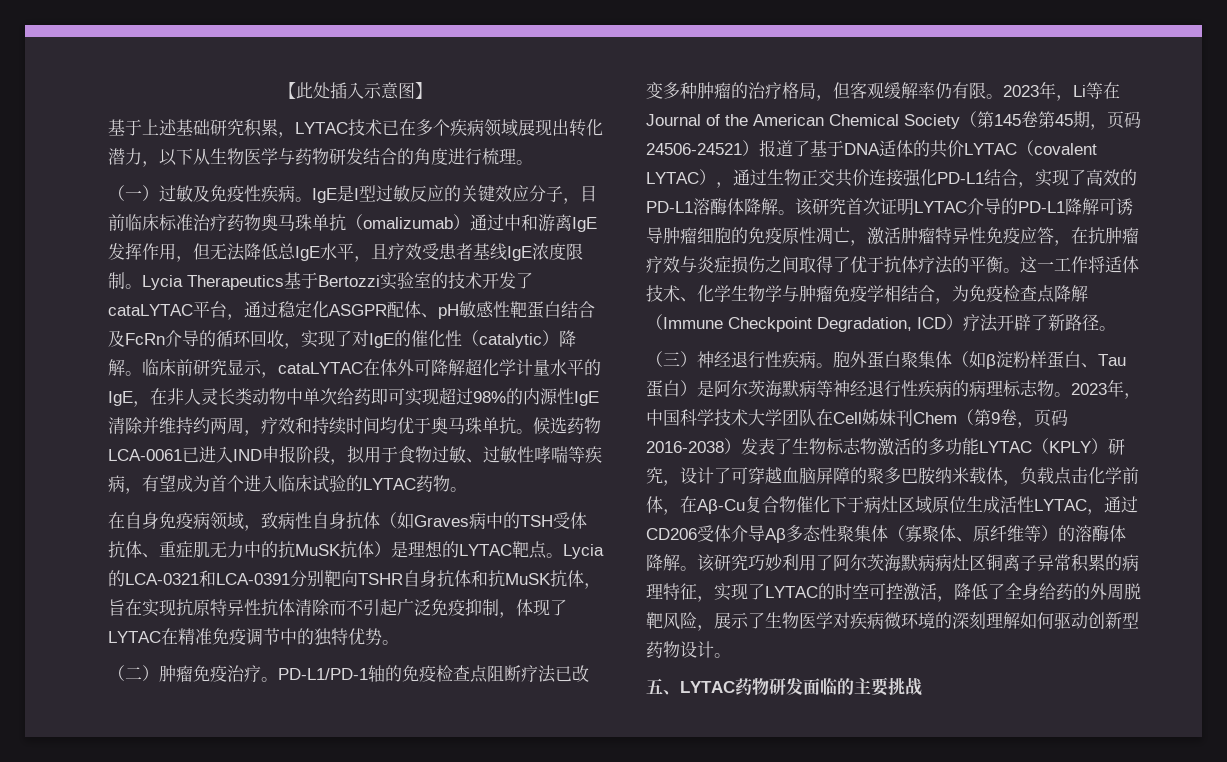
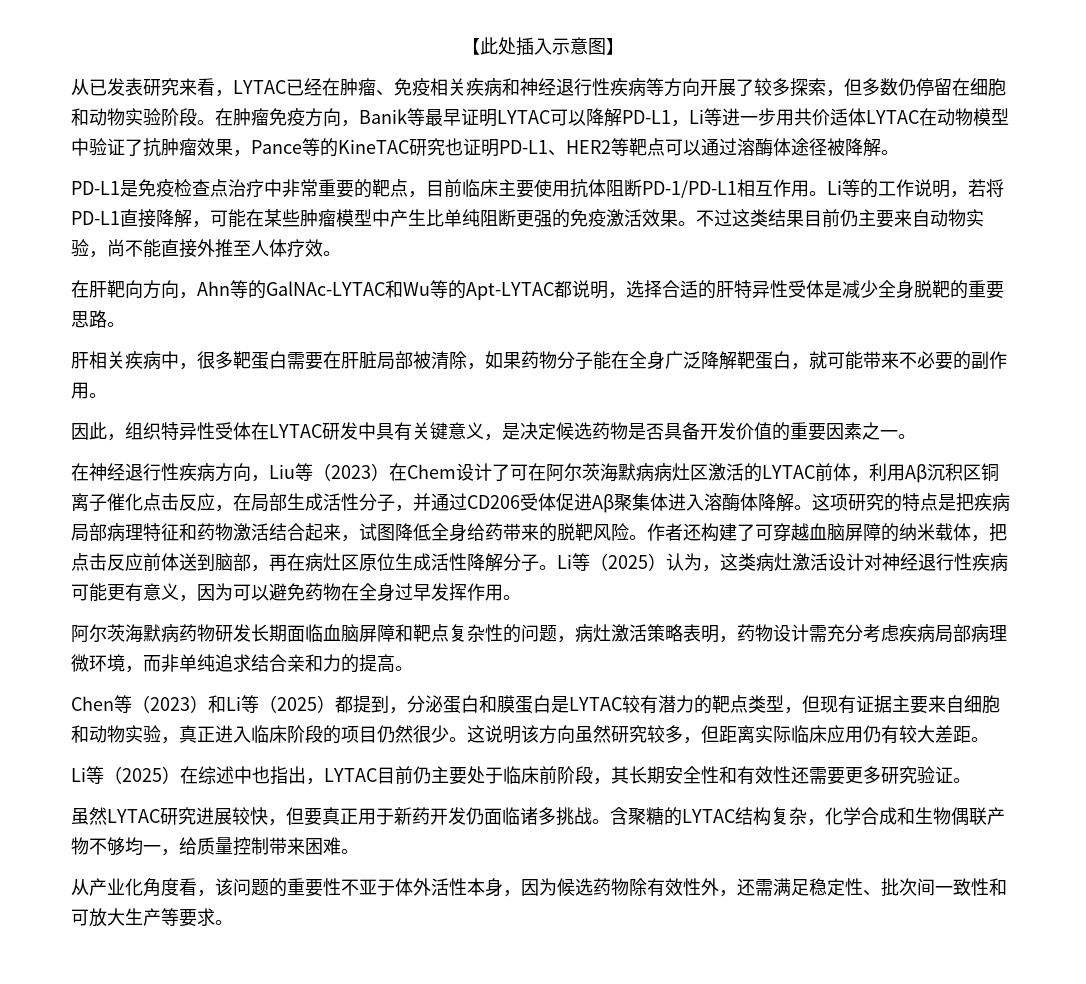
- 基于上述基础研究积累，LYTAC技术已在多个疾病领域展现出转化潜力，以下从生物医学与药物研发结合的角度进行梳理。
- （一）过敏及免疫性疾病。IgE是I型过敏反应的关键效应分子，目前临床标准治疗药物奥马珠单抗（omalizumab）通过中和游离IgE发挥作用，但无法降低总IgE水平，且疗效受患者基线IgE浓度限制。Lycia Therapeutics基于Bertozzi实验室的技术开发了cataLYTAC平台，通过稳定化ASGPR配体、pH敏感性靶蛋白结合及FcRn介导的循环回收，实现了对IgE的催化性（catalytic）降解。临床前研究显示，cataLYTAC在体外可降解超化学计量水平的IgE，在非人灵长类动物中单次给药即可实现超过98%的内源性IgE清除并维持约两周，疗效和持续时间均优于奥马珠单抗。候选药物LCA-0061已进入IND申报阶段，拟用于食物过敏、过敏性哮喘等疾病，有望成为首个进入临床试验的LYTAC药物。
- 在自身免疫病领域，致病性自身抗体（如Graves病中的TSH受体抗体、重症肌无力中的抗MuSK抗体）是理想的LYTAC靶点。Lycia的LCA-0321和LCA-0391分别靶向TSHR自身抗体和抗MuSK抗体，旨在实现抗原特异性抗体清除而不引起广泛免疫抑制，体现了LYTAC在精准免疫调节中的独特优势。
- （二）肿瘤免疫治疗。PD-L1/PD-1轴的免疫检查点阻断疗法已改变多种肿瘤的治疗格局，但客观缓解率仍有限。2023年，Li等在Journal of the American Chemical Society（第145卷第45期，页码24506-24521）报道了基于DNA适体的共价LYTAC（covalent LYTAC），通过生物正交共价连接强化PD-L1结合，实现了高效的PD-L1溶酶体降解。该研究首次证明LYTAC介导的PD-L1降解可诱导肿瘤细胞的免疫原性凋亡，激活肿瘤特异性免疫应答，在抗肿瘤疗效与炎症损伤之间取得了优于抗体疗法的平衡。这一工作将适体技术、化学生物学与肿瘤免疫学相结合，为免疫检查点降解（Immune Checkpoint Degradation, ICD）疗法开辟了新路径。
- （三）神经退行性疾病。胞外蛋白聚集体（如β淀粉样蛋白、Tau蛋白）是阿尔茨海默病等神经退行性疾病的病理标志物。2023年，中国科学技术大学团队在Cell姊妹刊Chem（第9卷，页码2016-2038）发表了生物标志物激活的多功能LYTAC（KPLY）研究，设计了可穿越血脑屏障的聚多巴胺纳米载体，负载点击化学前体，在Aβ-Cu复合物催化下于病灶区域原位生成活性LYTAC，通过CD206受体介导Aβ多态性聚集体（寡聚体、原纤维等）的溶酶体降解。该研究巧妙利用了阿尔茨海默病病灶区铜离子异常积累的病理特征，实现了LYTAC的时空可控激活，降低了全身给药的外周脱靶风险，展示了生物医学对疾病微环境的深刻理解如何驱动创新型药物设计。
- 五、LYTAC药物研发面临的主要挑战
+ 从已发表研究来看，LYTAC已经在肿瘤、免疫相关疾病和神经退行性疾病等方向开展了较多探索，但多数仍停留在细胞和动物实验阶段。在肿瘤免疫方向，Banik等最早证明LYTAC可以降解PD-L1，Li等进一步用共价适体LYTAC在动物模型中验证了抗肿瘤效果，Pance等的KineTAC研究也证明PD-L1、HER2等靶点可以通过溶酶体途径被降解。
+ PD-L1是免疫检查点治疗中非常重要的靶点，目前临床主要使用抗体阻断PD-1/PD-L1相互作用。Li等的工作说明，若将PD-L1直接降解，可能在某些肿瘤模型中产生比单纯阻断更强的免疫激活效果。不过这类结果目前仍主要来自动物实验，尚不能直接外推至人体疗效。
+ 在肝靶向方向，Ahn等的GalNAc-LYTAC和Wu等的Apt-LYTAC都说明，选择合适的肝特异性受体是减少全身脱靶的重要思路。
+ 肝相关疾病中，很多靶蛋白需要在肝脏局部被清除，如果药物分子能在全身广泛降解靶蛋白，就可能带来不必要的副作用。
+ 因此，组织特异性受体在LYTAC研发中具有关键意义，是决定候选药物是否具备开发价值的重要因素之一。
+ 在神经退行性疾病方向，Liu等（2023）在Chem设计了可在阿尔茨海默病病灶区激活的LYTAC前体，利用Aβ沉积区铜离子催化点击反应，在局部生成活性分子，并通过CD206受体促进Aβ聚集体进入溶酶体降解。这项研究的特点是把疾病局部病理特征和药物激活结合起来，试图降低全身给药带来的脱靶风险。作者还构建了可穿越血脑屏障的纳米载体，把点击反应前体送到脑部，再在病灶区原位生成活性降解分子。Li等（2025）认为，这类病灶激活设计对神经退行性疾病可能更有意义，因为可以避免药物在全身过早发挥作用。
+ 阿尔茨海默病药物研发长期面临血脑屏障和靶点复杂性的问题，病灶激活策略表明，药物设计需充分考虑疾病局部病理微环境，而非单纯追求结合亲和力的提高。
+ Chen等（2023）和Li等（2025）都提到，分泌蛋白和膜蛋白是LYTAC较有潜力的靶点类型，但现有证据主要来自细胞和动物实验，真正进入临床阶段的项目仍然很少。这说明该方向虽然研究较多，但距离实际临床应用仍有较大差距。
+ Li等（2025）在综述中也指出，LYTAC目前仍主要处于临床前阶段，其长期安全性和有效性还需要更多研究验证。
+ 虽然LYTAC研究进展较快，但要真正用于新药开发仍面临诸多挑战。含聚糖的LYTAC结构复杂，化学合成和生物偶联产物不够均一，给质量控制带来困难。
+ 从产业化角度看，该问题的重要性不亚于体外活性本身，因为候选药物除有效性外，还需满足稳定性、批次间一致性和可放大生产等要求。

